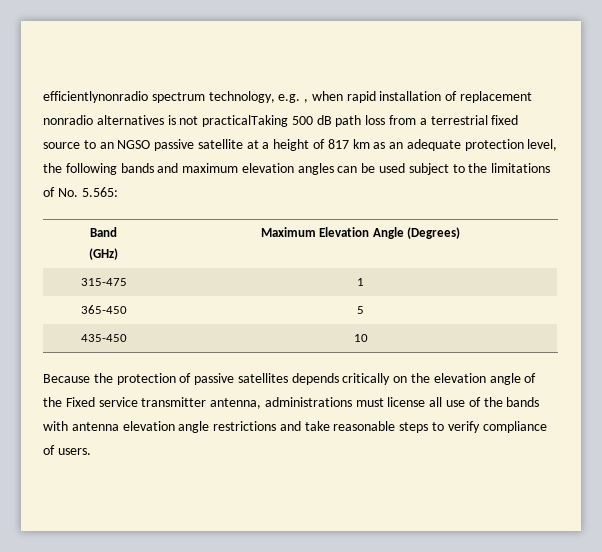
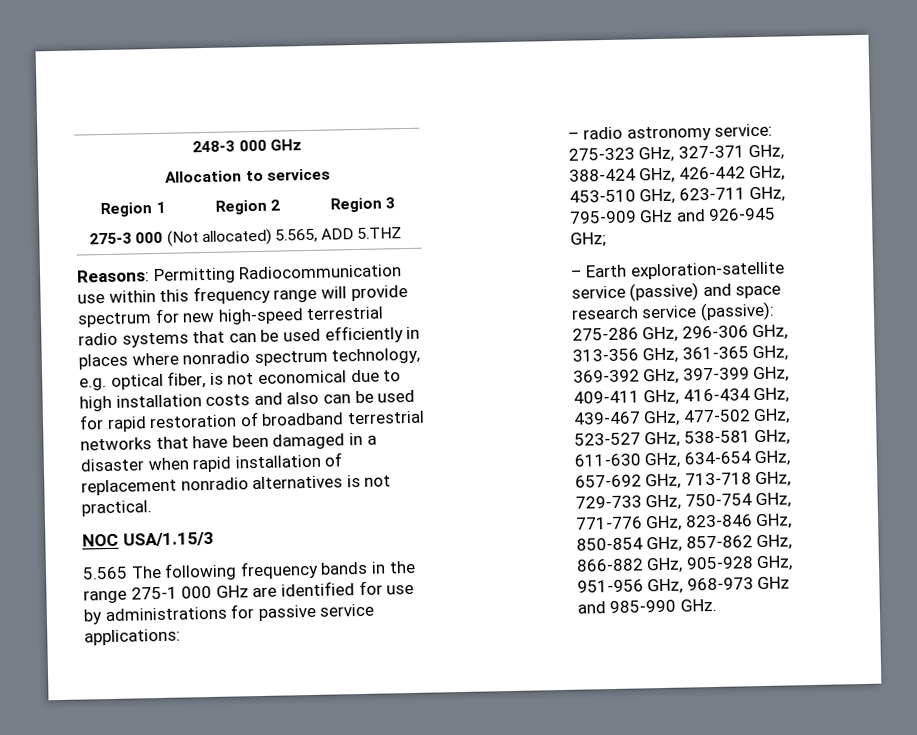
- efficientlynonradio spectrum technology, e.g. , when rapid installation of replacement nonradio alternatives is not practicalTaking 500 dB path loss from a terrestrial fixed source to an NGSO passive satellite at a height of 817 km as an adequate protection level, the following bands and maximum elevation angles can be used subject to the limitations of No. 5.565:
- Band
- (GHz) | Maximum Elevation Angle (Degrees)
- 315-475 | 1
- 365-450 | 5
- 435-450 | 10
- Because the protection of passive satellites depends critically on the elevation angle of the Fixed service transmitter antenna, administrations must license all use of the bands with antenna elevation angle restrictions and take reasonable steps to verify compliance of users.
+ 248-3 000 GHz
+ Allocation to services
+ Region 1 | Region 2 | Region 3
+ 275-3 000 (Not allocated) 5.565, ADD 5.THZ
+ Reasons: Permitting Radiocommunication use within this frequency range will provide spectrum for new high-speed terrestrial radio systems that can be used efficiently in places where nonradio spectrum technology, e.g. optical fiber, is not economical due to high installation costs and also can be used for rapid restoration of broadband terrestrial networks that have been damaged in a disaster when rapid installation of replacement nonradio alternatives is not practical.
+ NOC USA/1.15/3
+ 5.565 The following frequency bands in the range 275-1 000 GHz are identified for use by administrations for passive service applications:
+ – radio astronomy service: 275-323 GHz, 327-371 GHz, 388-424 GHz, 426-442 GHz, 453-510 GHz, 623-711 GHz, 795-909 GHz and 926-945 GHz;
+ – Earth exploration-satellite service (passive) and space research service (passive): 275-286 GHz, 296-306 GHz, 313-356 GHz, 361-365 GHz, 369-392 GHz, 397-399 GHz, 409-411 GHz, 416-434 GHz, 439-467 GHz, 477-502 GHz, 523-527 GHz, 538-581 GHz, 611-630 GHz, 634-654 GHz, 657-692 GHz, 713-718 GHz, 729-733 GHz, 750-754 GHz, 771-776 GHz, 823-846 GHz, 850-854 GHz, 857-862 GHz, 866-882 GHz, 905-928 GHz, 951-956 GHz, 968-973 GHz and 985-990 GHz.

